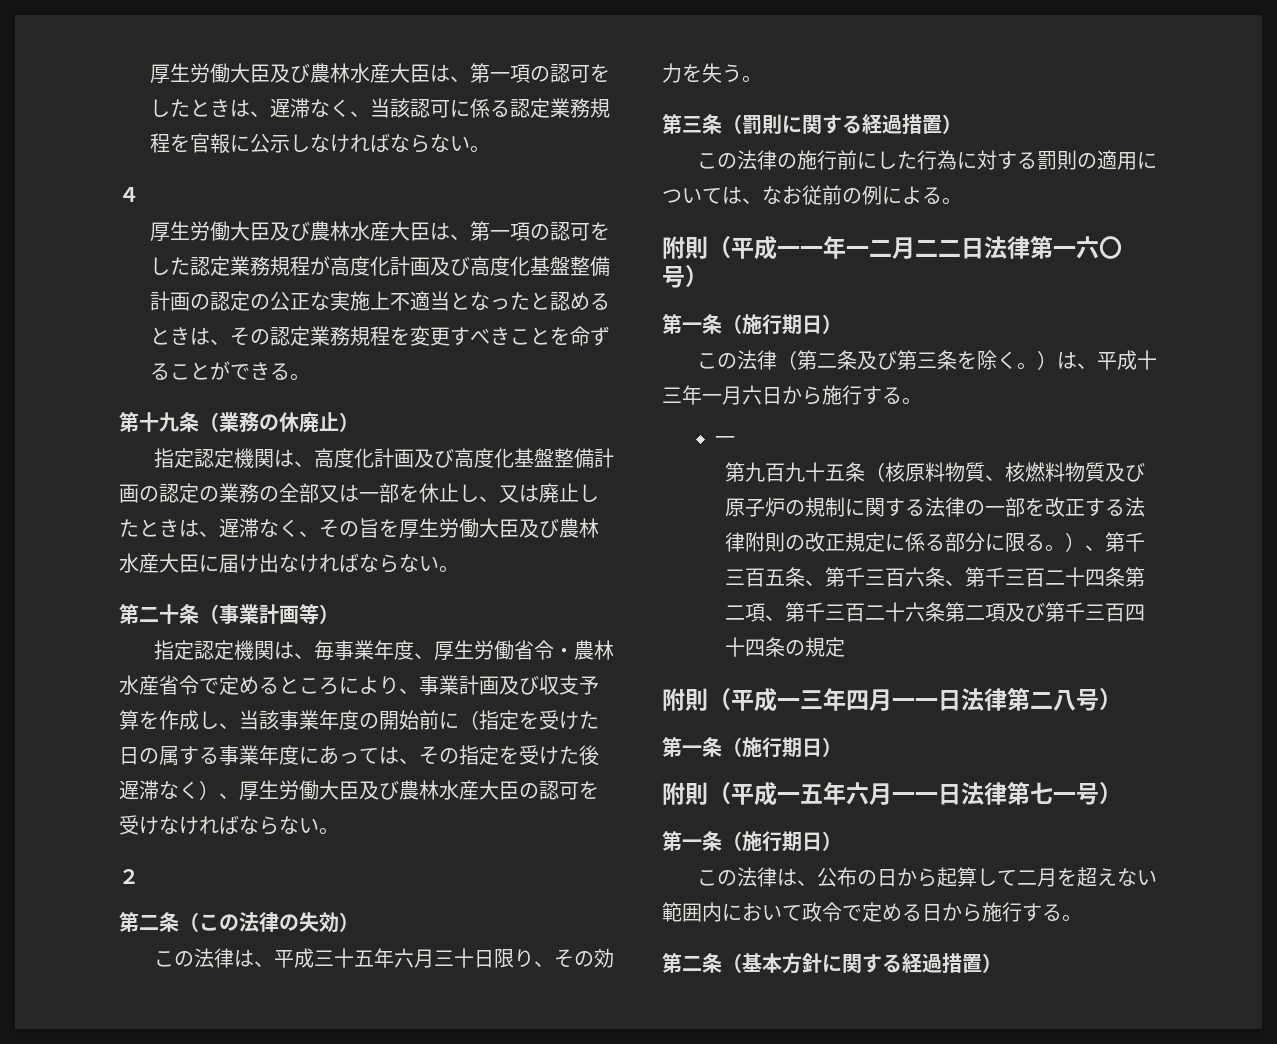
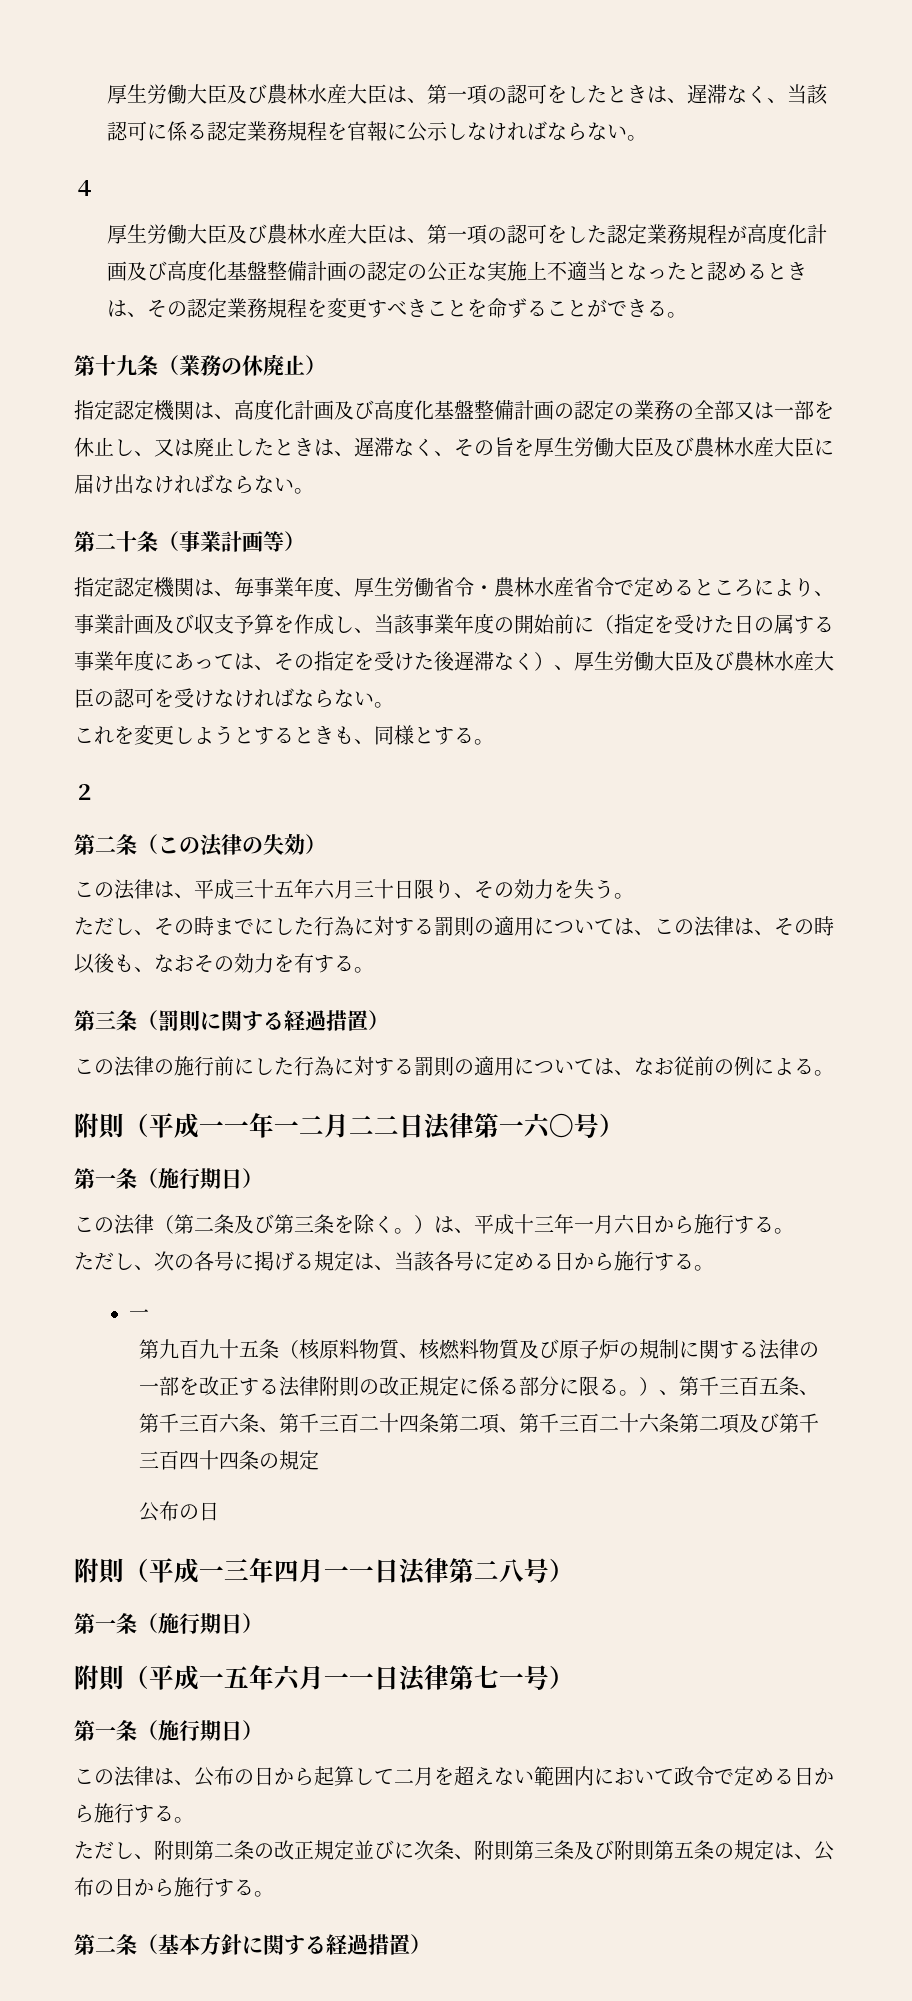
+ これを変更しようとするときも、同様とする。
+ ただし、その時までにした行為に対する罰則の適用については、この法律は、その時以後も、なおその効力を有する。
+ ただし、次の各号に掲げる規定は、当該各号に定める日から施行する。
  第九百九十五条（核原料物質、核燃料物質及び原子炉の規制に関する法律の一部を改正する法律附則の改正規定に係る部分に限る。）、第千三百五条、第千三百六条、第千三百二十四条第二項、第千三百二十六条第二項及び第千三百四十四条の規定
+ 公布の日
+ ただし、附則第二条の改正規定並びに次条、附則第三条及び附則第五条の規定は、公布の日から施行する。

